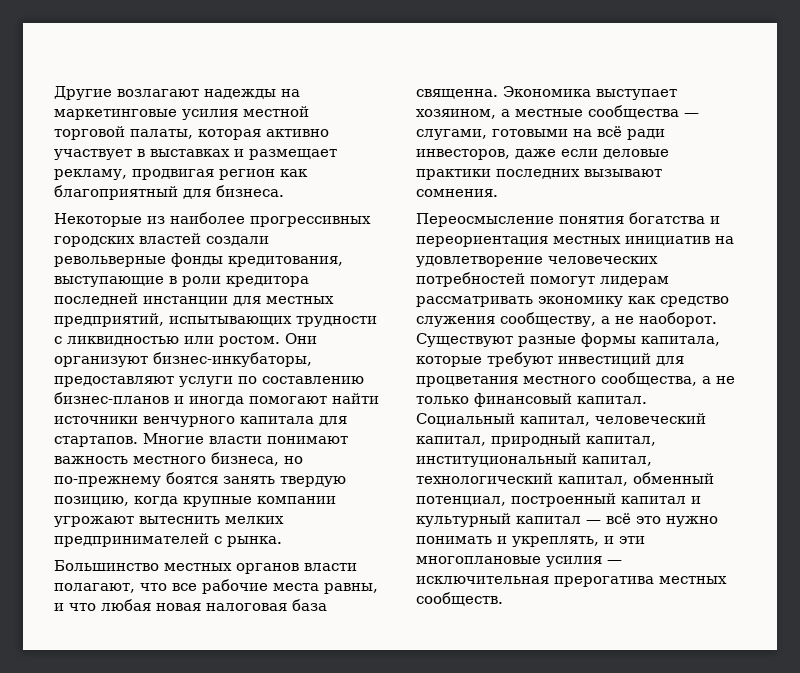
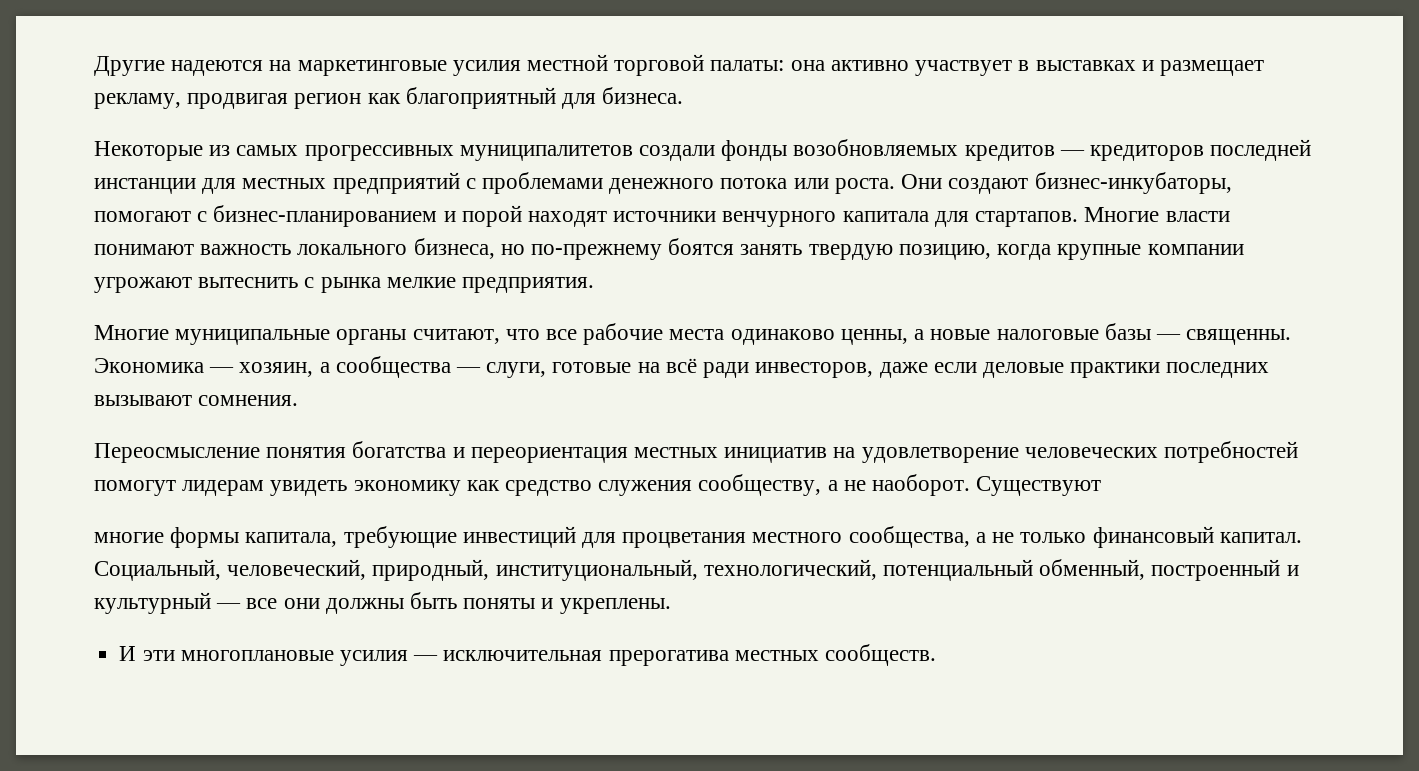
- Другие возлагают надежды на маркетинговые усилия местной торговой палаты, которая активно участвует в выставках и размещает рекламу, продвигая регион как благоприятный для бизнеса.
+ Другие надеются на маркетинговые усилия местной торговой палаты: она активно участвует в выставках и размещает рекламу, продвигая регион как благоприятный для бизнеса.
- Некоторые из наиболее прогрессивных городских властей создали револьверные фонды кредитования, выступающие в роли кредитора последней инстанции для местных предприятий, испытывающих трудности с ликвидностью или ростом. Они организуют бизнес-инкубаторы, предоставляют услуги по составлению бизнес-планов и иногда помогают найти источники венчурного капитала для стартапов.
+ Некоторые из самых прогрессивных муниципалитетов создали фонды возобновляемых кредитов — кредиторов последней инстанции для местных предприятий с проблемами денежного потока или роста. Они создают бизнес-инкубаторы, помогают с бизнес-планированием и порой находят источники венчурного капитала для стартапов.
- Многие власти понимают важность местного бизнеса, но по-прежнему боятся занять твердую позицию, когда крупные компании угрожают вытеснить мелких предпринимателей с рынка.
- Большинство местных органов власти полагают, что все рабочие места равны, и что любая новая налоговая база священна. Экономика выступает хозяином, а местные сообщества — слугами, готовыми на всё ради инвесторов, даже если деловые практики последних вызывают сомнения.
+ Многие власти понимают важность локального бизнеса, но по-прежнему боятся занять твердую позицию, когда крупные компании угрожают вытеснить с рынка мелкие предприятия.
+ Многие муниципальные органы считают, что все рабочие места одинаково ценны, а новые налоговые базы — священны. Экономика — хозяин, а сообщества — слуги, готовые на всё ради инвесторов, даже если деловые практики последних вызывают сомнения.
- Переосмысление понятия богатства и переориентация местных инициатив на удовлетворение человеческих потребностей помогут лидерам рассматривать экономику как средство служения сообществу, а не наоборот.
+ Переосмысление понятия богатства и переориентация местных инициатив на удовлетворение человеческих потребностей помогут лидерам увидеть экономику как средство служения сообществу, а не наоборот.
- Существуют разные формы капитала, которые требуют инвестиций для процветания местного сообщества, а не только финансовый капитал.
+ Существуют
+ многие формы капитала, требующие инвестиций для процветания местного сообщества, а не только финансовый капитал.
- Социальный капитал, человеческий капитал, природный капитал, институциональный капитал, технологический капитал, обменный потенциал, построенный капитал и культурный капитал — всё это нужно понимать и укреплять, и эти многоплановые усилия — исключительная прерогатива местных сообществ.
+ Социальный, человеческий, природный, институциональный, технологический, потенциальный обменный, построенный и культурный — все они должны быть поняты и укреплены.
+ И эти многоплановые усилия — исключительная прерогатива местных сообществ.

